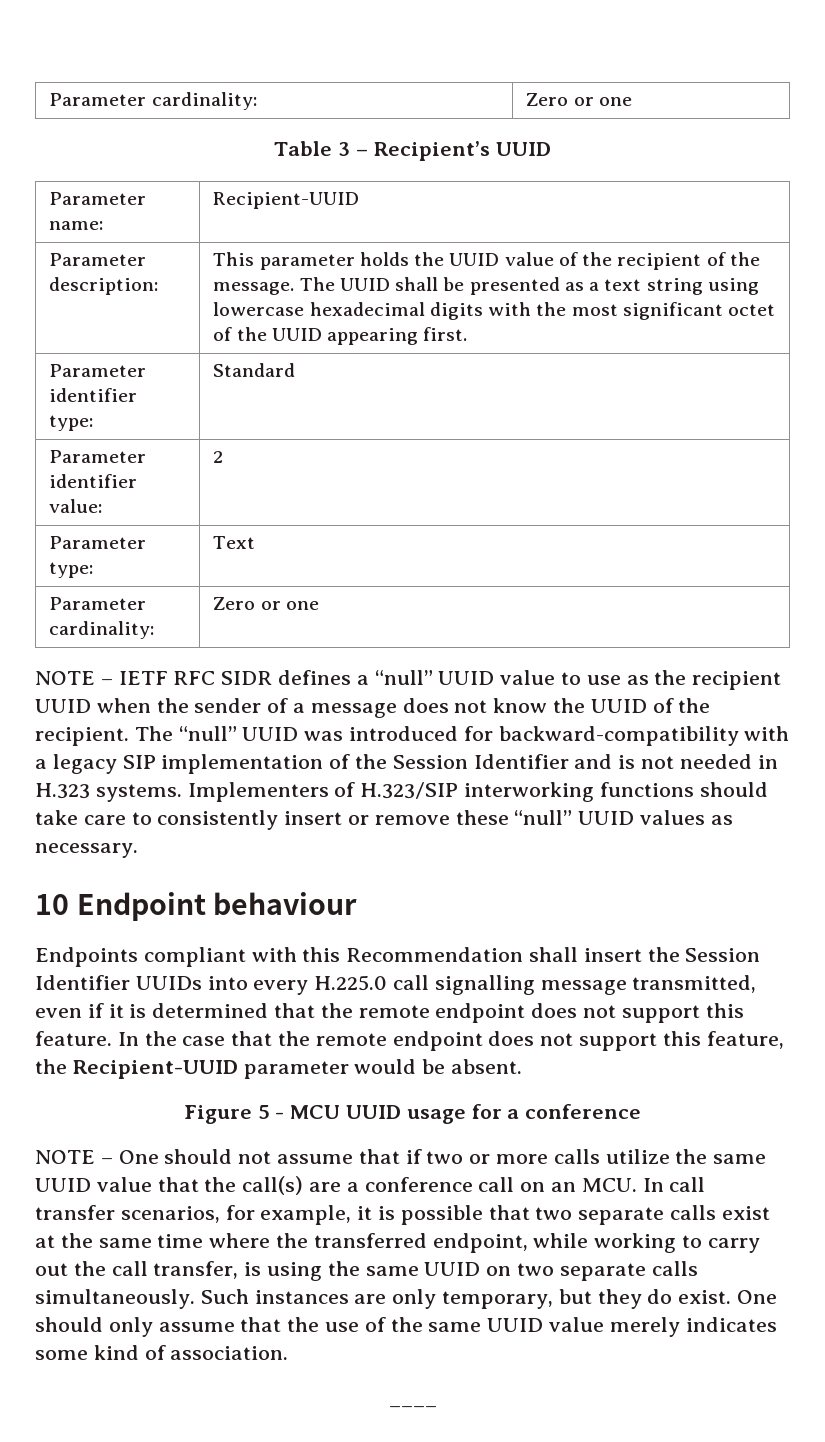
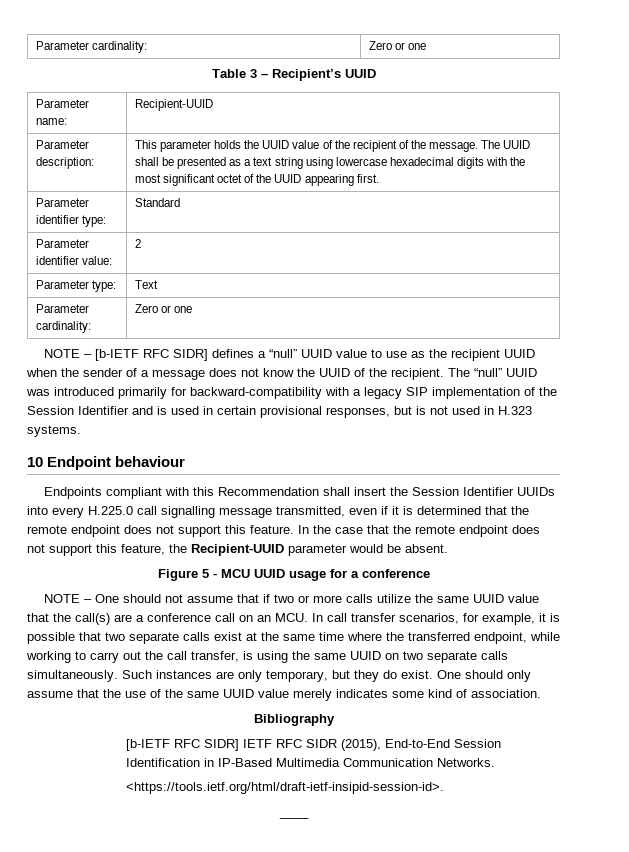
- NOTE – IETF RFC SIDR defines a “null” UUID value to use as the recipient UUID when the sender of a message does not know the UUID of the recipient.
+ NOTE – [b-IETF RFC SIDR] defines a “null” UUID value to use as the recipient UUID when the sender of a message does not know the UUID of the recipient.
- The “null” UUID was introduced for backward-compatibility with a legacy SIP implementation of the Session Identifier and is not needed in H.323 systems. Implementers of H.323/SIP interworking functions should take care to consistently insert or remove these “null” UUID values as necessary.
+ The “null” UUID was introduced primarily for backward-compatibility with a legacy SIP implementation of the Session Identifier and is used in certain provisional responses, but is not used in H.323 systems.
+ Bibliography
+ [b-IETF RFC SIDR] IETF RFC SIDR (2015), End-to-End Session Identification in IP-Based Multimedia Communication Networks.
+ <https://tools.ietf.org/html/draft-ietf-insipid-session-id>.

